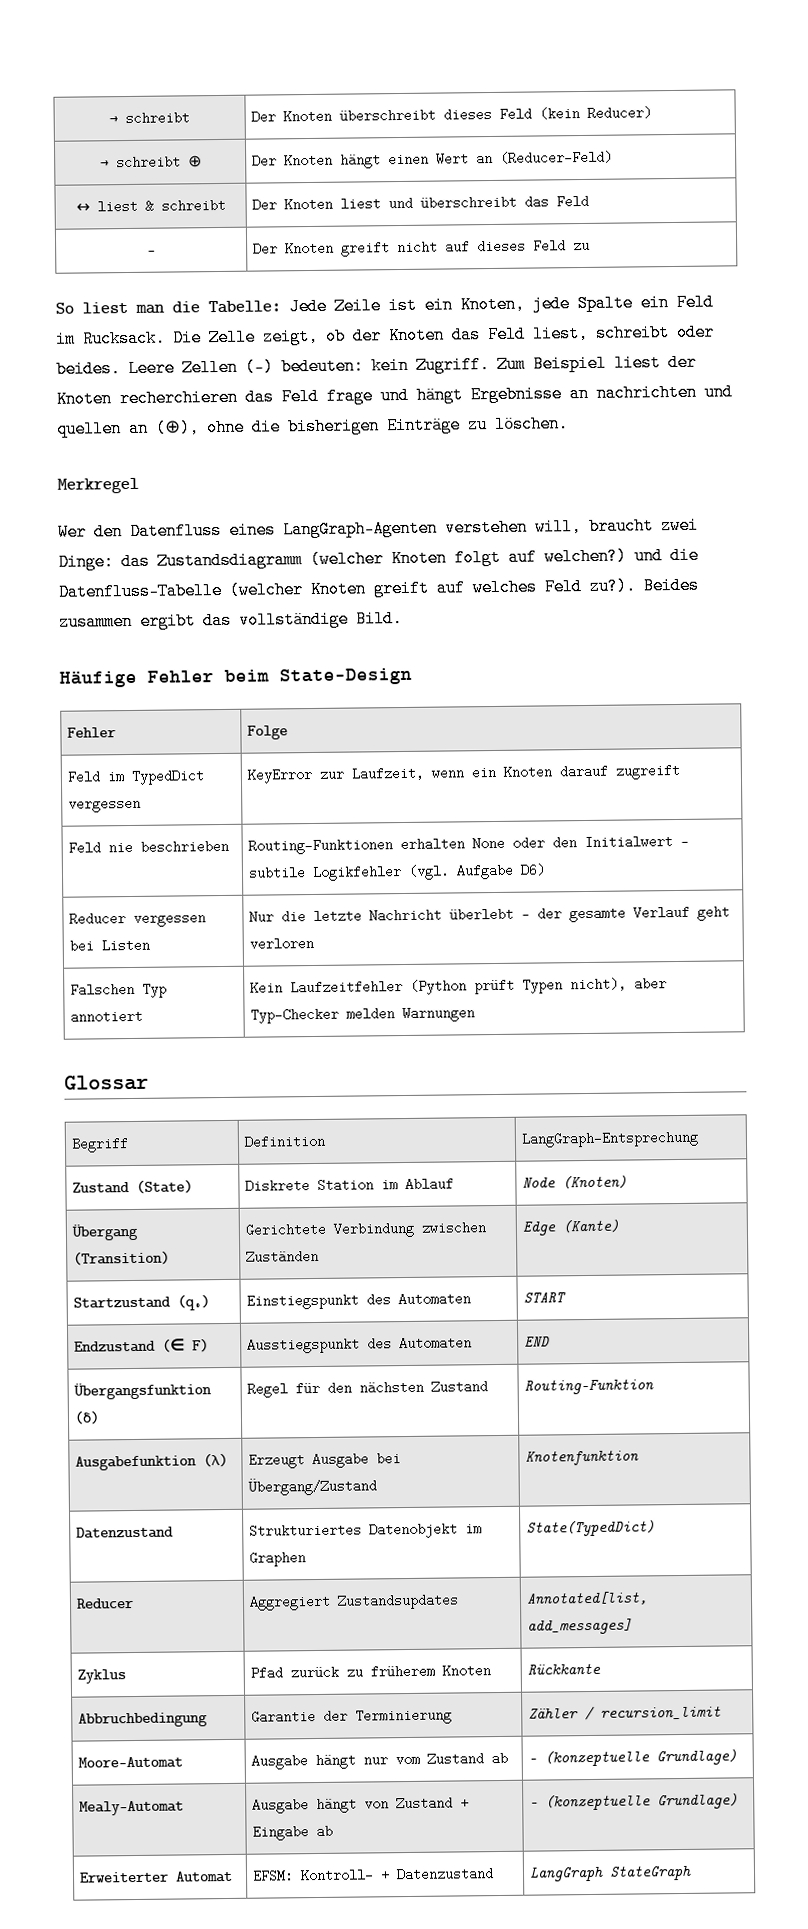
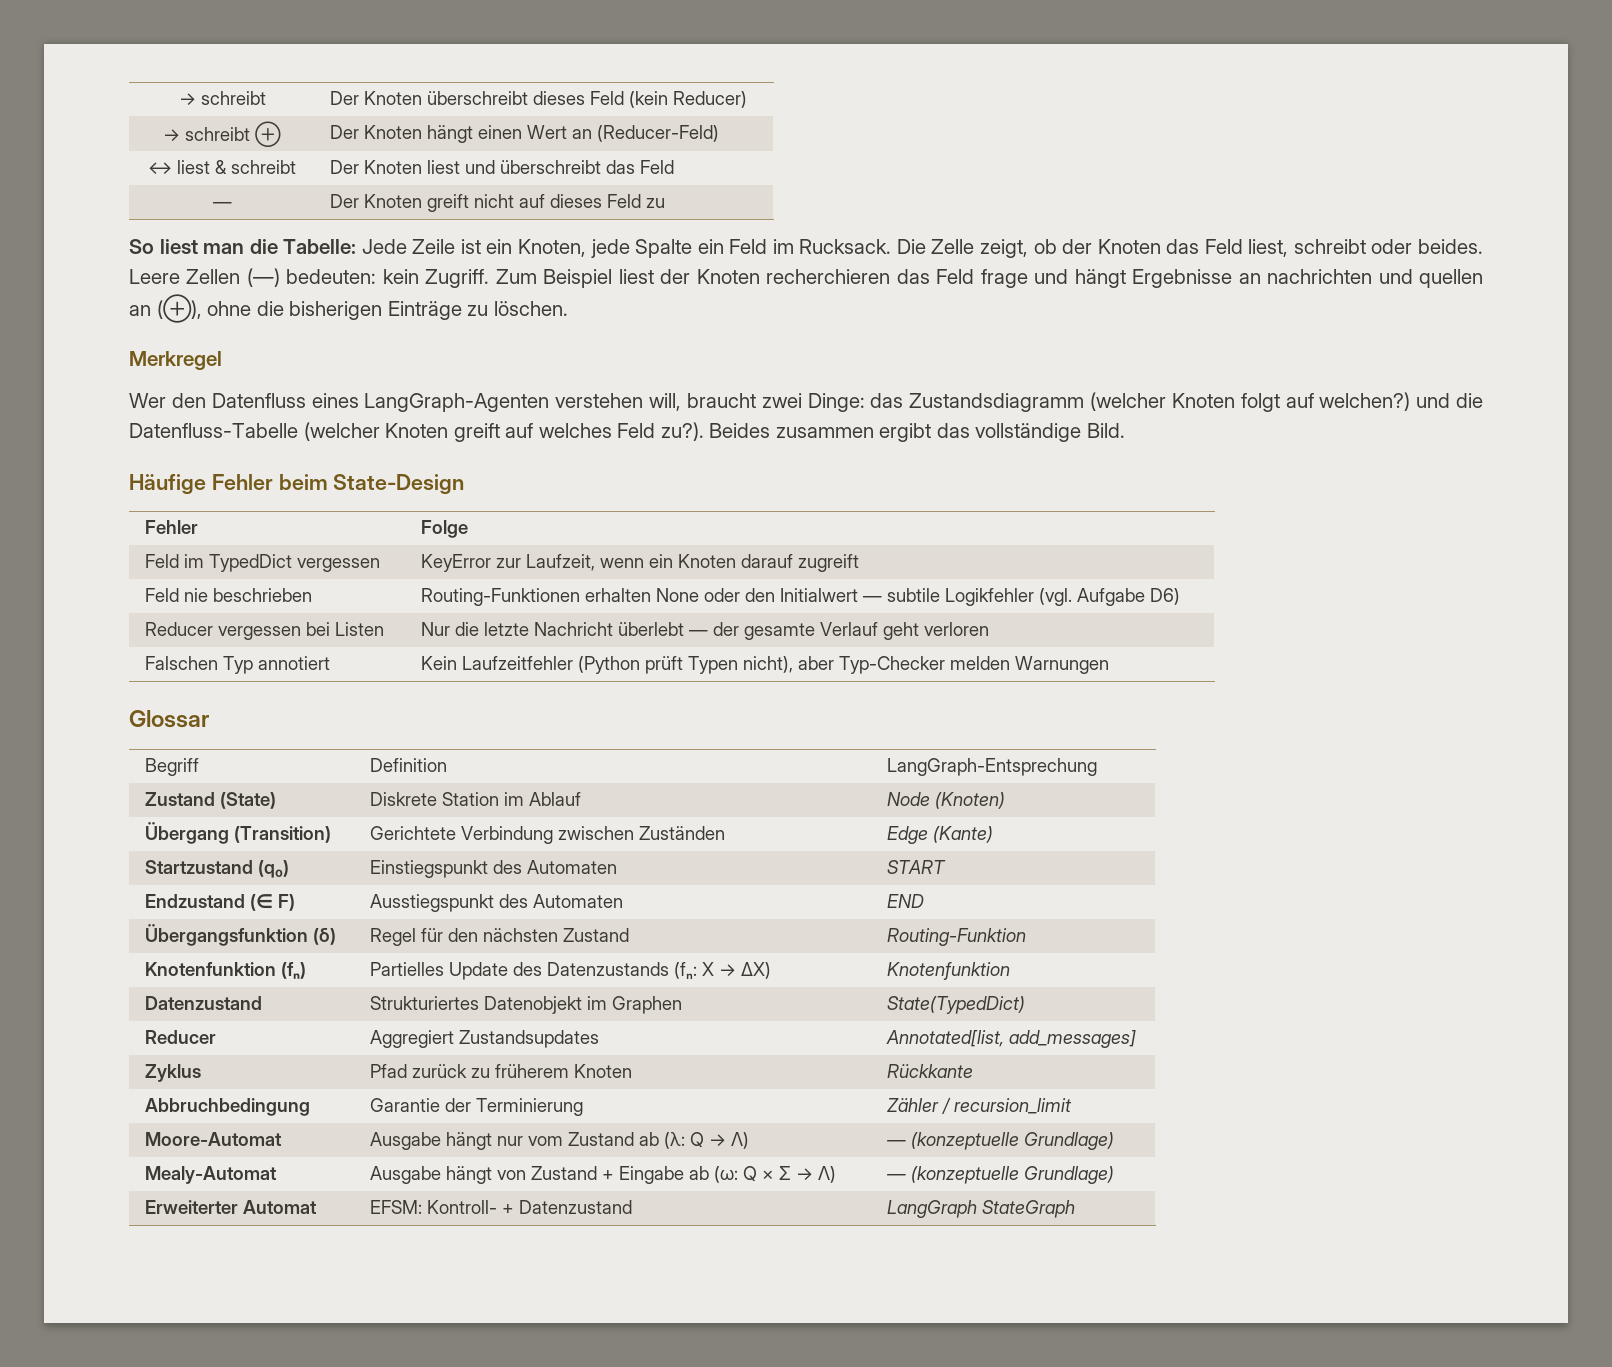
- Ausgabefunktion (λ) | Erzeugt Ausgabe bei Übergang/Zustand | Knotenfunktion
+ Knotenfunktion (fₙ) | Partielles Update des Datenzustands (fₙ: X → ΔX) | Knotenfunktion
- Moore-Automat | Ausgabe hängt nur vom Zustand ab | — (konzeptuelle Grundlage)
+ Moore-Automat | Ausgabe hängt nur vom Zustand ab (λ: Q → Λ) | — (konzeptuelle Grundlage)
- Mealy-Automat | Ausgabe hängt von Zustand + Eingabe ab | — (konzeptuelle Grundlage)
+ Mealy-Automat | Ausgabe hängt von Zustand + Eingabe ab (ω: Q × Σ → Λ) | — (konzeptuelle Grundlage)

